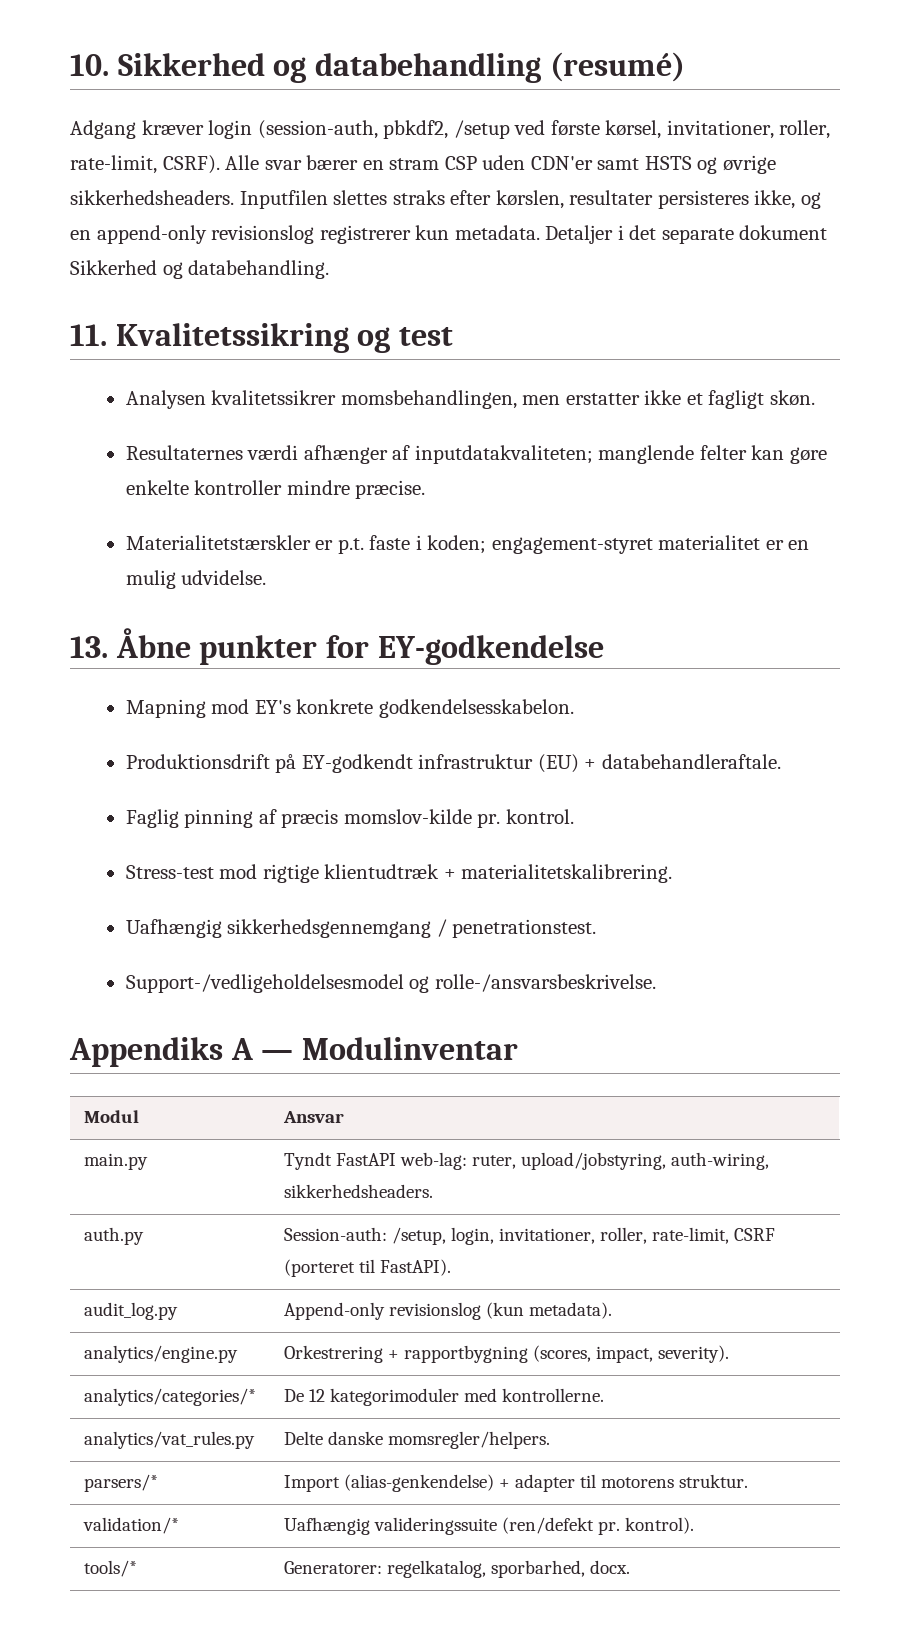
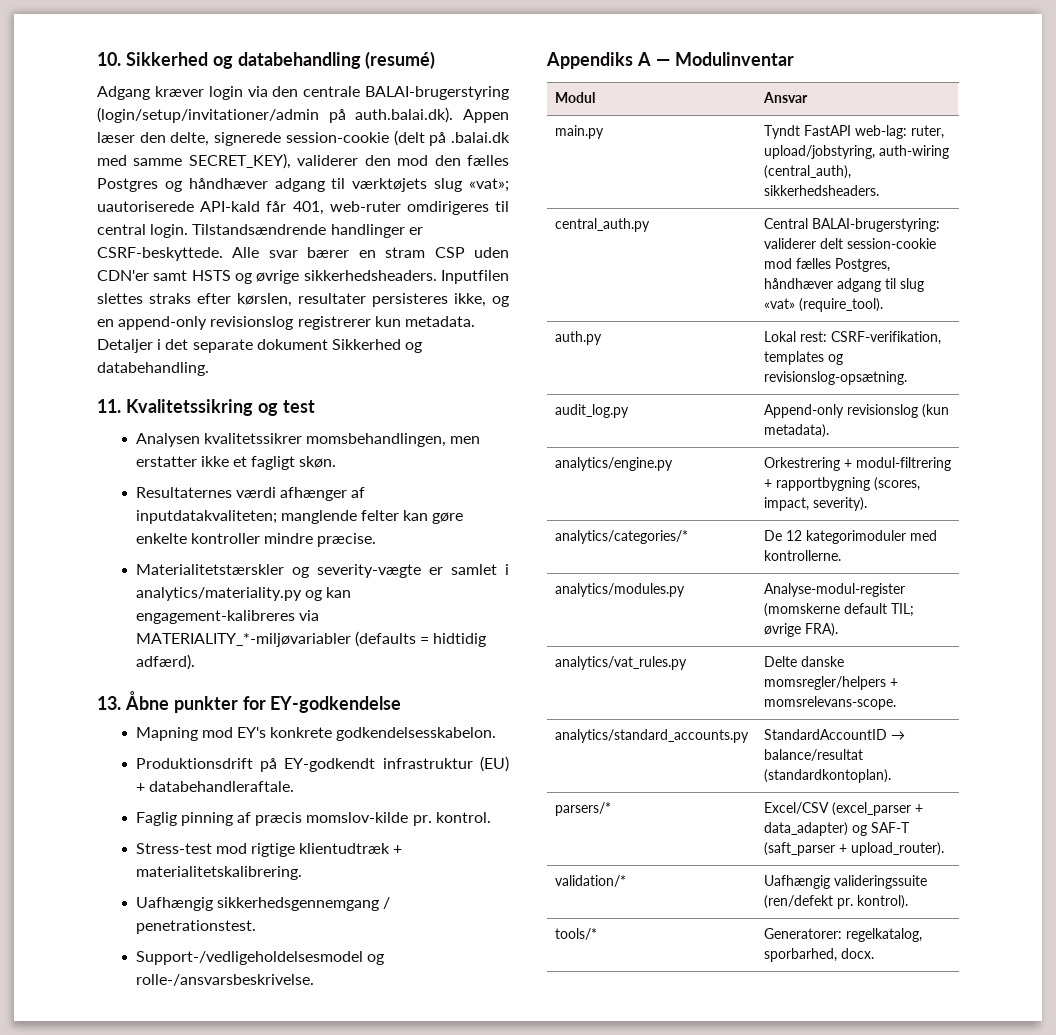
- Adgang kræver login (session-auth, pbkdf2, /setup ved første kørsel, invitationer, roller, rate-limit, CSRF).
+ Adgang kræver login via den centrale BALAI-brugerstyring (login/setup/invitationer/admin på auth.balai.dk). Appen læser den delte, signerede session-cookie (delt på .balai.dk med samme SECRET_KEY), validerer den mod den fælles Postgres og håndhæver adgang til værktøjets slug «vat»; uautoriserede API-kald får 401, web-ruter omdirigeres til central login. Tilstandsændrende handlinger er CSRF-beskyttede.
- Materialitetstærskler er p.t. faste i koden; engagement-styret materialitet er en mulig udvidelse.
+ Materialitetstærskler og severity-vægte er samlet i analytics/materiality.py og kan engagement-kalibreres via MATERIALITY_*-miljøvariabler (defaults = hidtidig adfærd).
- main.py | Tyndt FastAPI web-lag: ruter, upload/jobstyring, auth-wiring, sikkerhedsheaders.
+ main.py | Tyndt FastAPI web-lag: ruter, upload/jobstyring, auth-wiring (central_auth), sikkerhedsheaders.
- auth.py | Session-auth: /setup, login, invitationer, roller, rate-limit, CSRF (porteret til FastAPI).
+ central_auth.py | Central BALAI-brugerstyring: validerer delt session-cookie mod fælles Postgres, håndhæver adgang til slug «vat» (require_tool).
+ auth.py | Lokal rest: CSRF-verifikation, templates og revisionslog-opsætning.
- analytics/engine.py | Orkestrering + rapportbygning (scores, impact, severity).
+ analytics/engine.py | Orkestrering + modul-filtrering + rapportbygning (scores, impact, severity).
- analytics/vat_rules.py | Delte danske momsregler/helpers.
- parsers/* | Import (alias-genkendelse) + adapter til motorens struktur.
+ analytics/modules.py | Analyse-modul-register (momskerne default TIL; øvrige FRA).
+ analytics/vat_rules.py | Delte danske momsregler/helpers + momsrelevans-scope.
+ analytics/standard_accounts.py | StandardAccountID → balance/resultat (standardkontoplan).
+ parsers/* | Excel/CSV (excel_parser + data_adapter) og SAF-T (saft_parser + upload_router).

